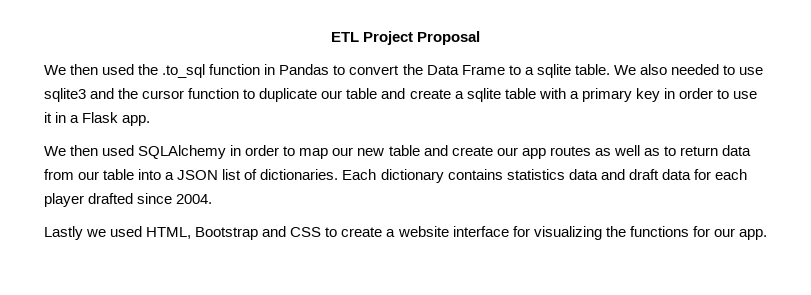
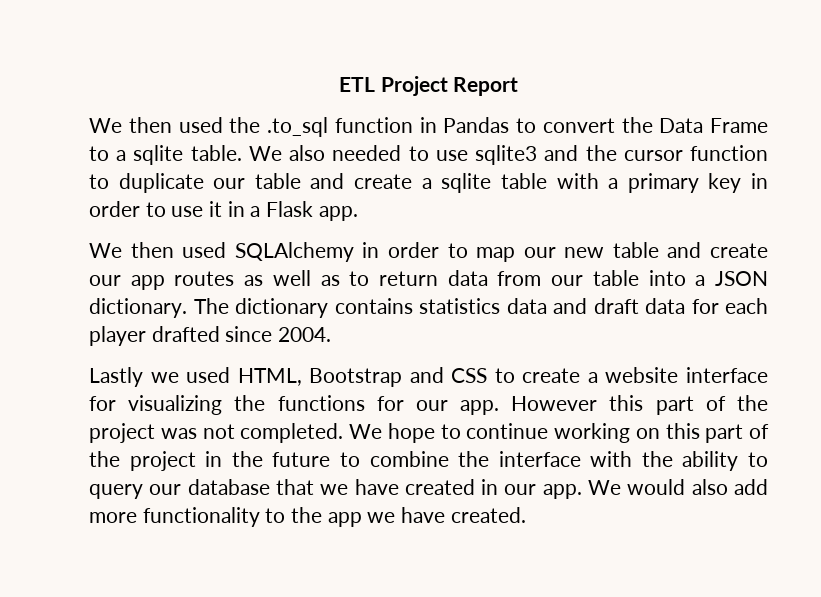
- ETL Project Proposal
+ ETL Project Report
- We then used SQLAlchemy in order to map our new table and create our app routes as well as to return data from our table into a JSON list of dictionaries. Each dictionary contains statistics data and draft data for each player drafted since 2004.
+ We then used SQLAlchemy in order to map our new table and create our app routes as well as to return data from our table into a JSON dictionary. The dictionary contains statistics data and draft data for each player drafted since 2004.
+ However this part of the project was not completed. We hope to continue working on this part of the project in the future to combine the interface with the ability to query our database that we have created in our app. We would also add more functionality to the app we have created.

